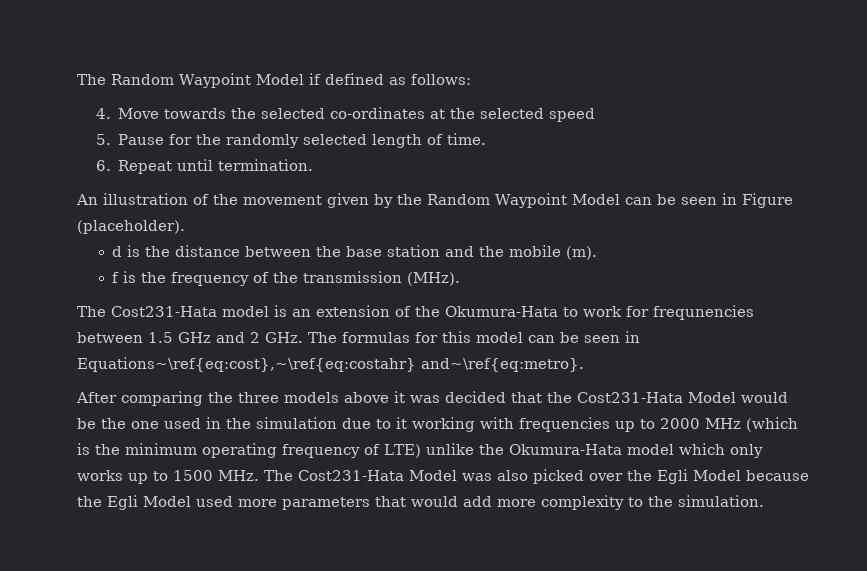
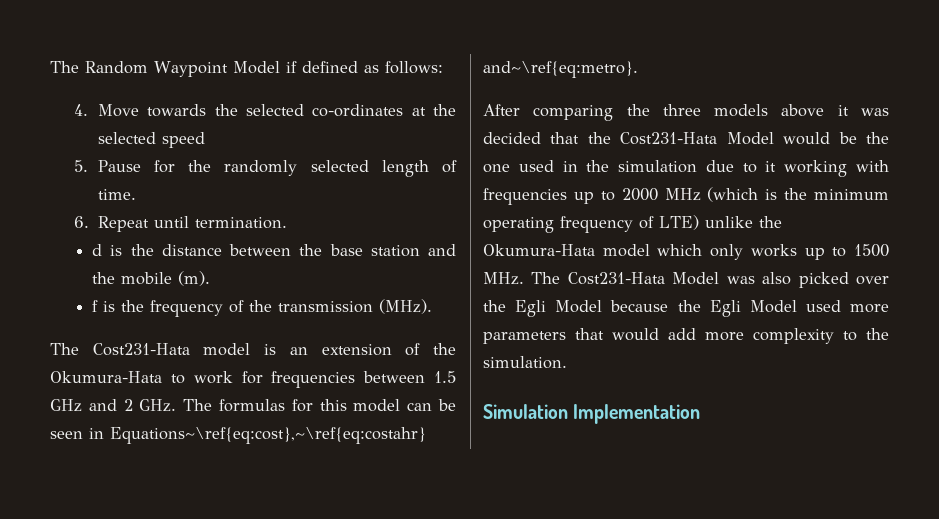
- An illustration of the movement given by the Random Waypoint Model can be seen in Figure (placeholder).
- The Cost231-Hata model is an extension of the Okumura-Hata to work for frequnencies between 1.5 GHz and 2 GHz. The formulas for this model can be seen in Equations~\ref{eq:cost},~\ref{eq:costahr} and~\ref{eq:metro}.
+ The Cost231-Hata model is an extension of the Okumura-Hata to work for frequencies between 1.5 GHz and 2 GHz. The formulas for this model can be seen in Equations~\ref{eq:cost},~\ref{eq:costahr} and~\ref{eq:metro}.
+ Simulation Implementation

